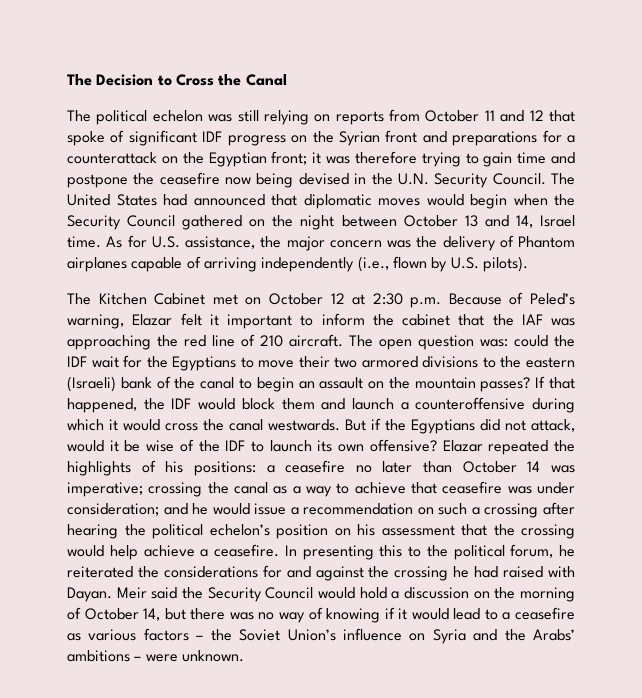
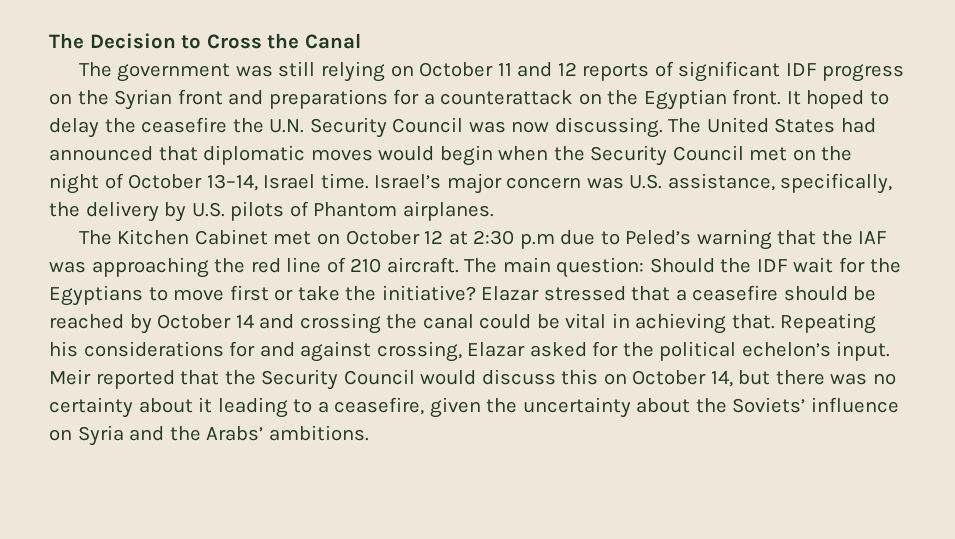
- The political echelon was still relying on reports from October 11 and 12 that spoke of significant IDF progress on the Syrian front and preparations for a counterattack on the Egyptian front; it was therefore trying to gain time and postpone the ceasefire now being devised in the U.N. Security Council.
+ The government was still relying on October 11 and 12 reports of significant IDF progress on the Syrian front and preparations for a counterattack on the Egyptian front. It hoped to delay the ceasefire the U.N. Security Council was now discussing.
- The United States had announced that diplomatic moves would begin when the Security Council gathered on the night between October 13 and 14, Israel time. As for U.S. assistance, the major concern was the delivery of Phantom airplanes capable of arriving independently (i.e., flown by U.S. pilots).
+ The United States had announced that diplomatic moves would begin when the Security Council met on the night of October 13–14, Israel time. Israel’s major concern was U.S. assistance, specifically, the delivery by U.S. pilots of Phantom airplanes.
- The Kitchen Cabinet met on October 12 at 2:30 p.m. Because of Peled’s warning, Elazar felt it important to inform the cabinet that the IAF was approaching the red line of 210 aircraft.
+ The Kitchen Cabinet met on October 12 at 2:30 p.m due to Peled’s warning that the IAF was approaching the red line of 210 aircraft.
- The open question was: could the IDF wait for the Egyptians to move their two armored divisions to the eastern (Israeli) bank of the canal to begin an assault on the mountain passes? If that happened, the IDF would block them and launch a counteroffensive during which it would cross the canal westwards. But if the Egyptians did not attack, would it be wise of the IDF to launch its own offensive? Elazar repeated the highlights of his positions: a ceasefire no later than October 14 was imperative; crossing the canal as a way to achieve that ceasefire was under consideration; and he would issue a recommendation on such a crossing after hearing the political echelon’s position on his assessment that the crossing would help achieve a ceasefire. In presenting this to the political forum, he reiterated the considerations for and against the crossing he had raised with Dayan. Meir said the Security Council would hold a discussion on the morning of October 14, but there was no way of knowing if it would lead to a ceasefire as various factors – the Soviet Union’s influence on Syria and the Arabs’ ambitions – were unknown.
+ The main question: Should the IDF wait for the Egyptians to move first or take the initiative? Elazar stressed that a ceasefire should be reached by October 14 and crossing the canal could be vital in achieving that. Repeating his considerations for and against crossing, Elazar asked for the political echelon’s input. Meir reported that the Security Council would discuss this on October 14, but there was no certainty about it leading to a ceasefire, given the uncertainty about the Soviets’ influence on Syria and the Arabs’ ambitions.

